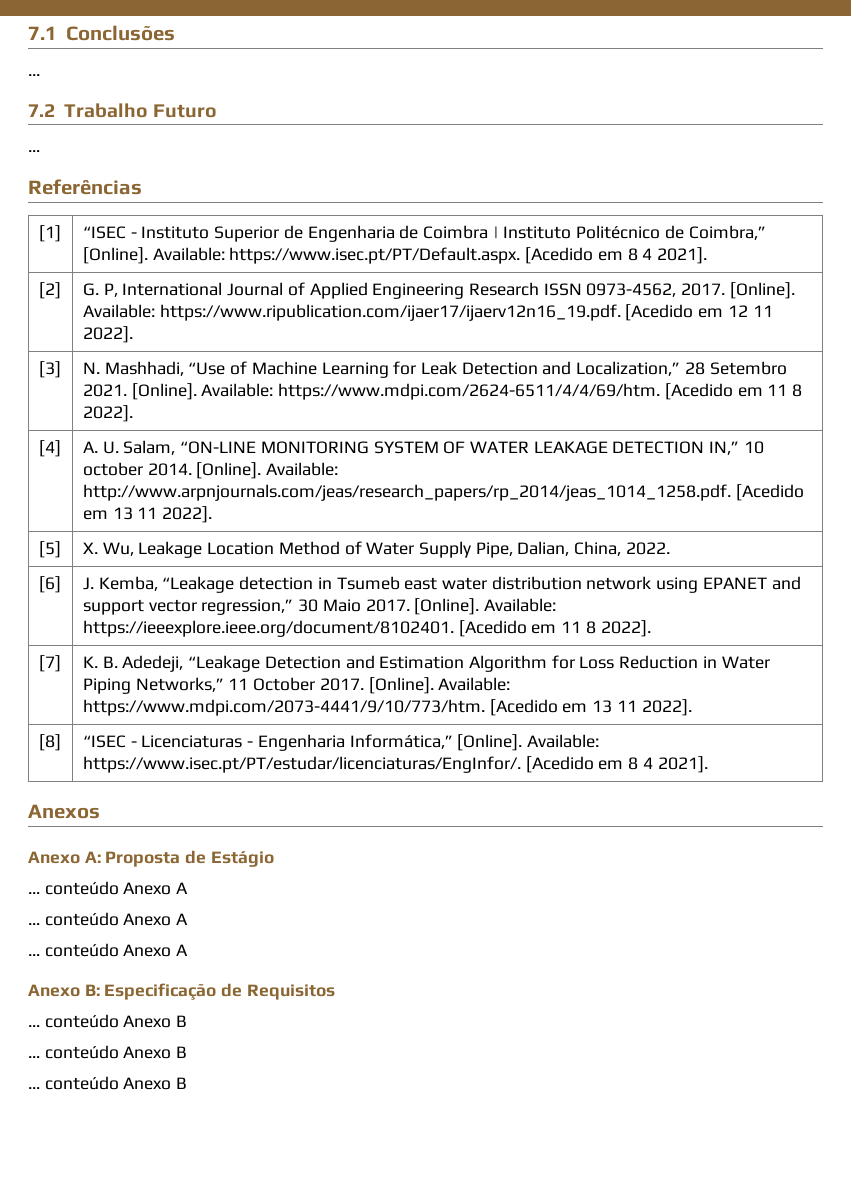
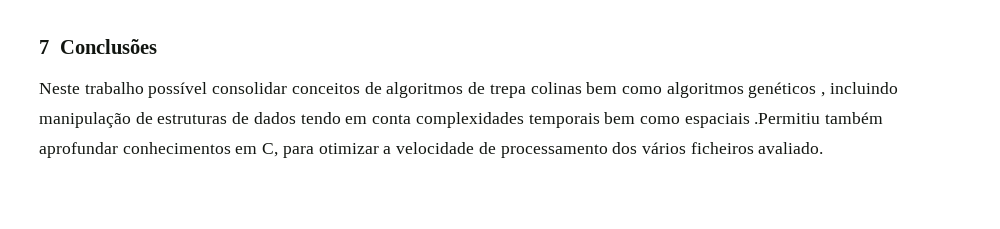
- 7.1 Conclusões
- ...
- 7.2 Trabalho Futuro
- …
- Referências
- [1] | “ISEC - Instituto Superior de Engenharia de Coimbra | Instituto Politécnico de Coimbra,” [Online]. Available: https://www.isec.pt/PT/Default.aspx. [Acedido em 8 4 2021].
- [2] | G. P, International Journal of Applied Engineering Research ISSN 0973-4562, 2017. [Online]. Available: https://www.ripublication.com/ijaer17/ijaerv12n16_19.pdf. [Acedido em 12 11 2022].
- [3] | N. Mashhadi, “Use of Machine Learning for Leak Detection and Localization,” 28 Setembro 2021. [Online]. Available: https://www.mdpi.com/2624-6511/4/4/69/htm. [Acedido em 11 8 2022].
- [4] | A. U. Salam, “ON-LINE MONITORING SYSTEM OF WATER LEAKAGE DETECTION IN,” 10 october 2014. [Online]. Available: http://www.arpnjournals.com/jeas/research_papers/rp_2014/jeas_1014_1258.pdf. [Acedido em 13 11 2022].
- [5] | X. Wu, Leakage Location Method of Water Supply Pipe, Dalian, China, 2022.
- [6] | J. Kemba, “Leakage detection in Tsumeb east water distribution network using EPANET and support vector regression,” 30 Maio 2017. [Online]. Available: https://ieeexplore.ieee.org/document/8102401. [Acedido em 11 8 2022].
- [7] | K. B. Adedeji, “Leakage Detection and Estimation Algorithm for Loss Reduction in Water Piping Networks,” 11 October 2017. [Online]. Available: https://www.mdpi.com/2073-4441/9/10/773/htm. [Acedido em 13 11 2022].
- [8] | “ISEC - Licenciaturas - Engenharia Informática,” [Online]. Available: https://www.isec.pt/PT/estudar/licenciaturas/EngInfor/. [Acedido em 8 4 2021].
- Anexos
- Anexo A: Proposta de Estágio
- … conteúdo Anexo A
- … conteúdo Anexo A
- … conteúdo Anexo A
- Anexo B: Especificação de Requisitos
- … conteúdo Anexo B
- … conteúdo Anexo B
- … conteúdo Anexo B
+ 7 Conclusões
+ Neste trabalho possível consolidar conceitos de algoritmos de trepa colinas bem como algoritmos genéticos , incluindo manipulação de estruturas de dados tendo em conta complexidades temporais bem como espaciais .Permitiu também aprofundar conhecimentos em C, para otimizar a velocidade de processamento dos vários ficheiros avaliado.

